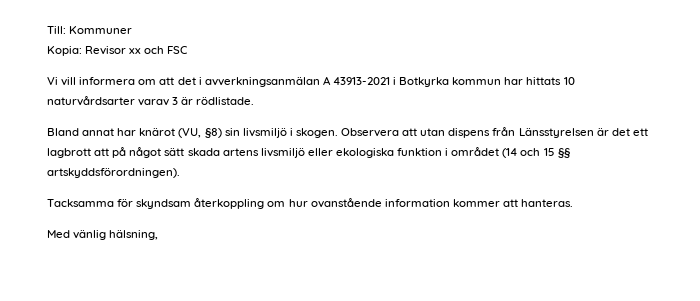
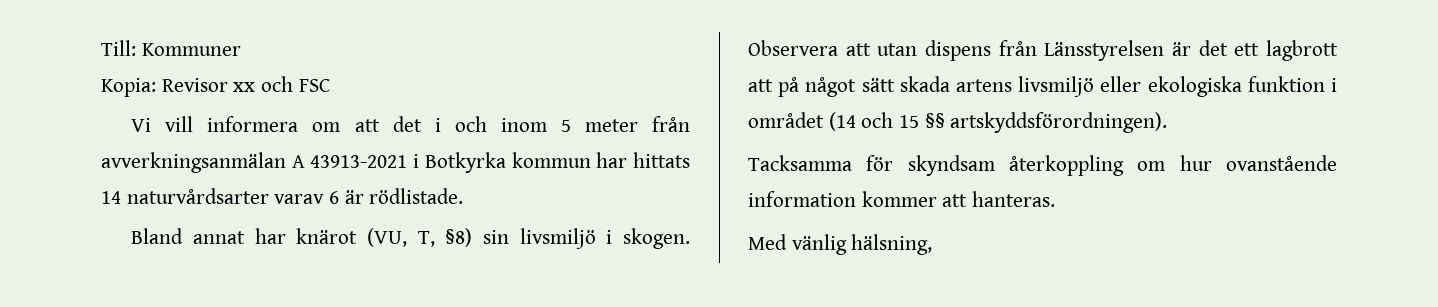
- Vi vill informera om att det i avverkningsanmälan A 43913-2021 i Botkyrka kommun har hittats 10 naturvårdsarter varav 3 är rödlistade.
+ Vi vill informera om att det i och inom 5 meter från avverkningsanmälan A 43913-2021 i Botkyrka kommun har hittats 14 naturvårdsarter varav 6 är rödlistade.
- Bland annat har knärot (VU, §8) sin livsmiljö i skogen.
+ Bland annat har knärot (VU, T, §8) sin livsmiljö i skogen.

